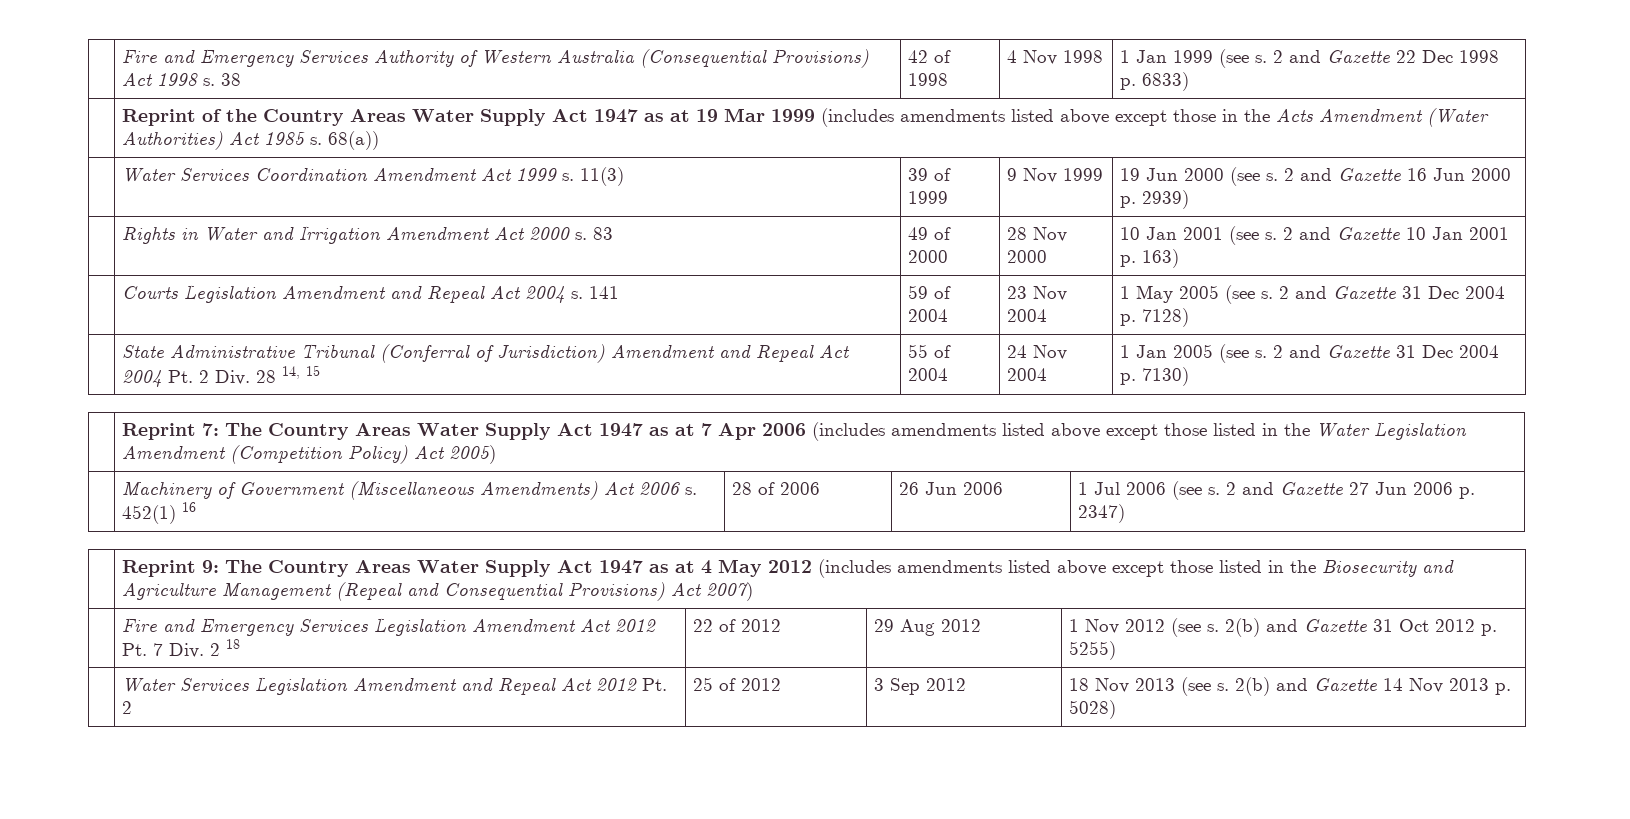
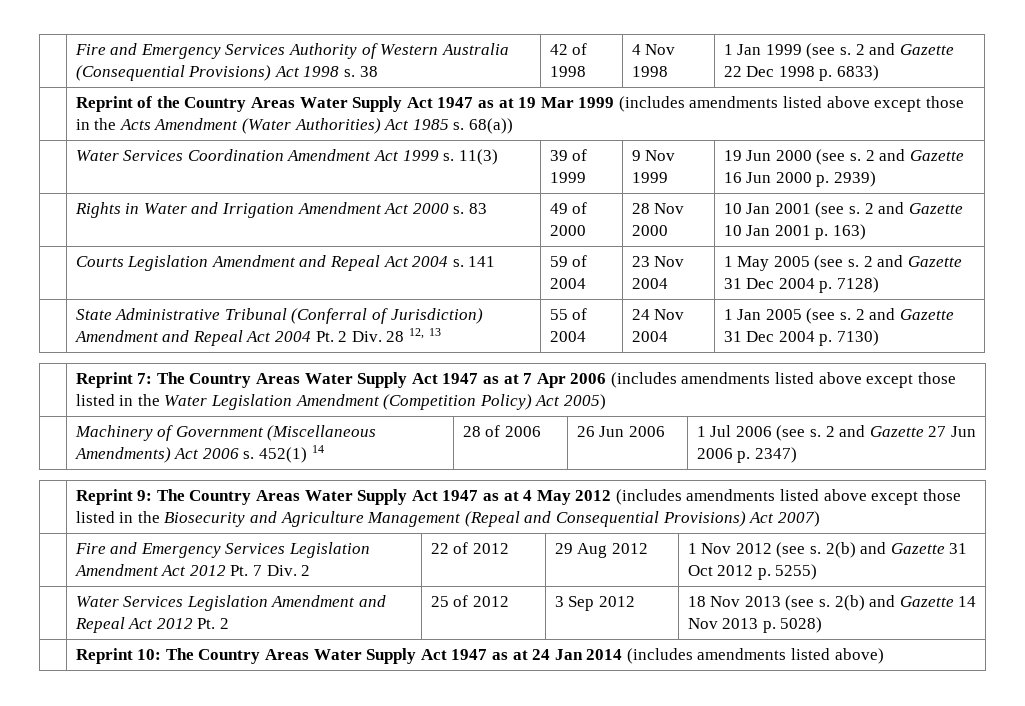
- | State Administrative Tribunal (Conferral of Jurisdiction) Amendment and Repeal Act 2004 Pt. 2 Div. 28 14, 15 | 55 of 2004 | 24 Nov 2004 | 1 Jan 2005 (see s. 2 and Gazette 31 Dec 2004 p. 7130)
+ | State Administrative Tribunal (Conferral of Jurisdiction) Amendment and Repeal Act 2004 Pt. 2 Div. 28 12, 13 | 55 of 2004 | 24 Nov 2004 | 1 Jan 2005 (see s. 2 and Gazette 31 Dec 2004 p. 7130)
- | Machinery of Government (Miscellaneous Amendments) Act 2006 s. 452(1) 16 | 28 of 2006 | 26 Jun 2006 | 1 Jul 2006 (see s. 2 and Gazette 27 Jun 2006 p. 2347)
+ | Machinery of Government (Miscellaneous Amendments) Act 2006 s. 452(1) 14 | 28 of 2006 | 26 Jun 2006 | 1 Jul 2006 (see s. 2 and Gazette 27 Jun 2006 p. 2347)
- | Fire and Emergency Services Legislation Amendment Act 2012 Pt. 7 Div. 2 18 | 22 of 2012 | 29 Aug 2012 | 1 Nov 2012 (see s. 2(b) and Gazette 31 Oct 2012 p. 5255)
+ | Fire and Emergency Services Legislation Amendment Act 2012 Pt. 7 Div. 2 | 22 of 2012 | 29 Aug 2012 | 1 Nov 2012 (see s. 2(b) and Gazette 31 Oct 2012 p. 5255)
+ | Reprint 10: The Country Areas Water Supply Act 1947 as at 24 Jan 2014 (includes amendments listed above)

